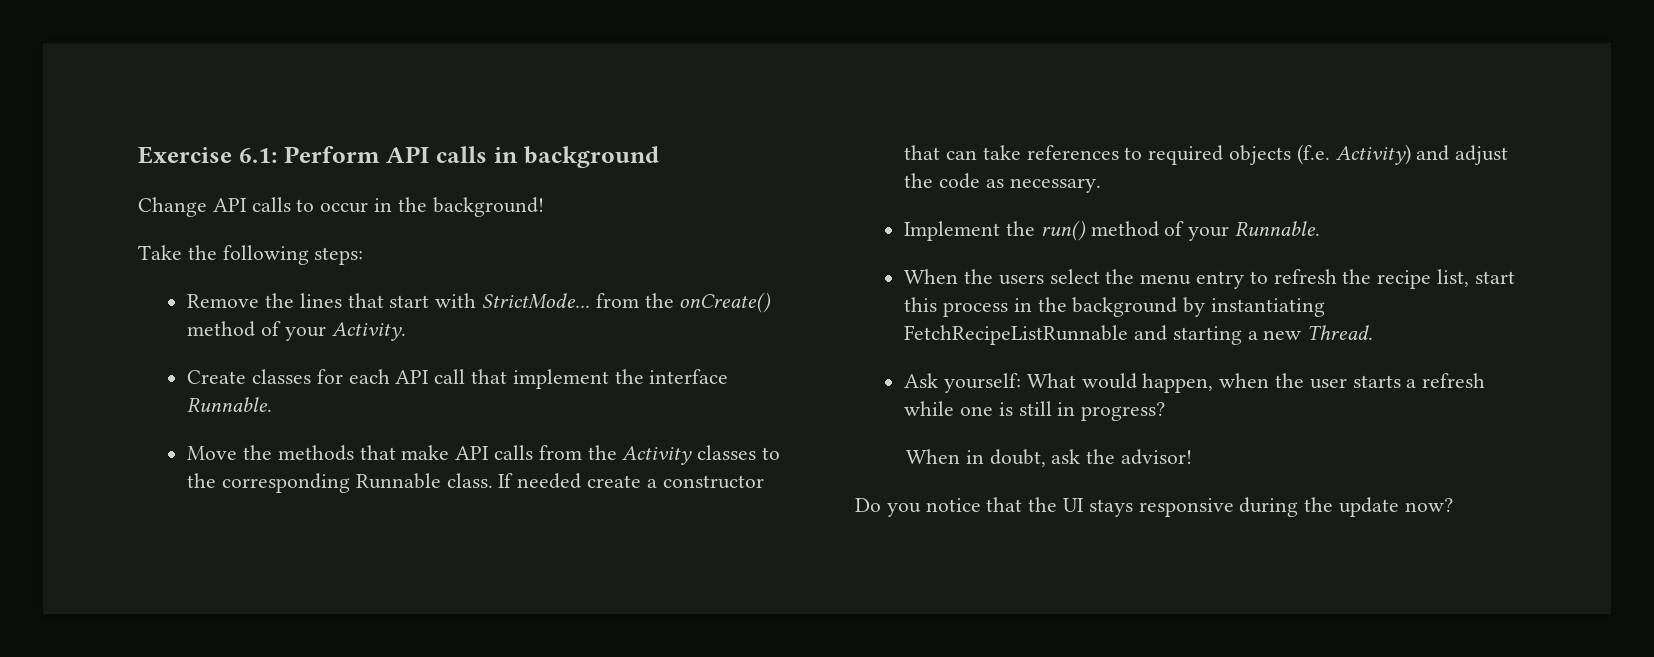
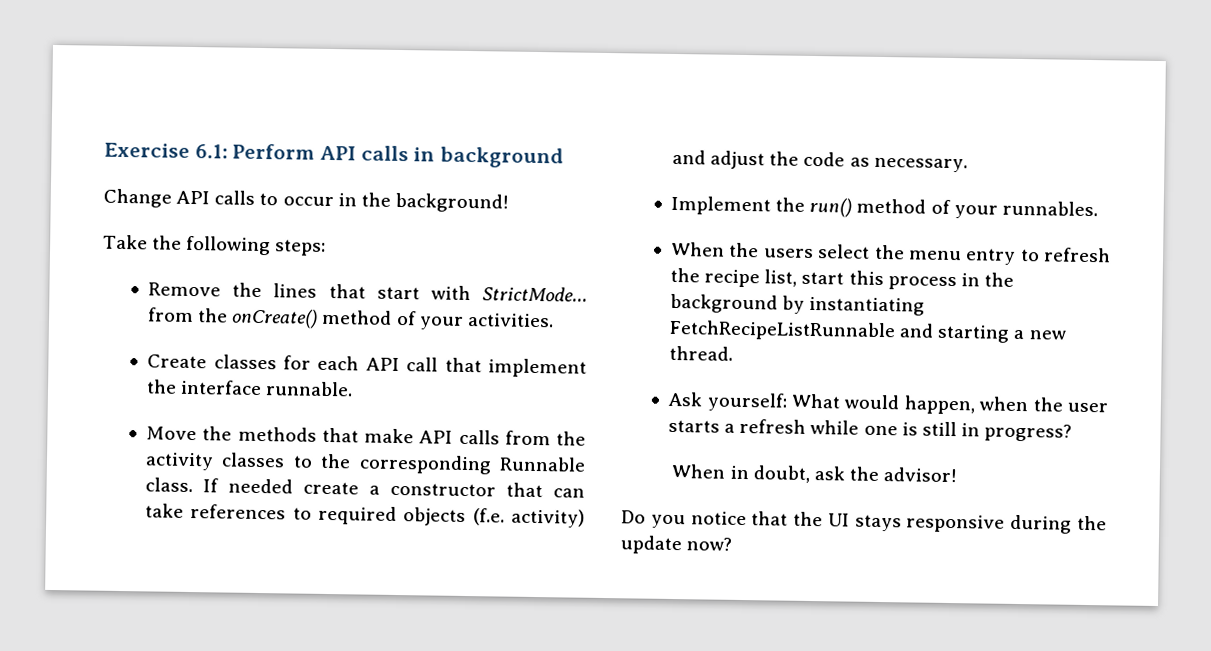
- Remove the lines that start with StrictMode... from the onCreate() method of your Activity.
+ Remove the lines that start with StrictMode... from the onCreate() method of your activities.
- Create classes for each API call that implement the interface Runnable.
+ Create classes for each API call that implement the interface runnable.
- Move the methods that make API calls from the Activity classes to the corresponding Runnable class.
+ Move the methods that make API calls from the activity classes to the corresponding Runnable class.
- If needed create a constructor that can take references to required objects (f.e. Activity) and adjust the code as necessary.
+ If needed create a constructor that can take references to required objects (f.e. activity) and adjust the code as necessary.
- Implement the run() method of your Runnable.
+ Implement the run() method of your runnables.
- When the users select the menu entry to refresh the recipe list, start this process in the background by instantiating FetchRecipeListRunnable and starting a new Thread.
+ When the users select the menu entry to refresh the recipe list, start this process in the background by instantiating FetchRecipeListRunnable and starting a new thread.

